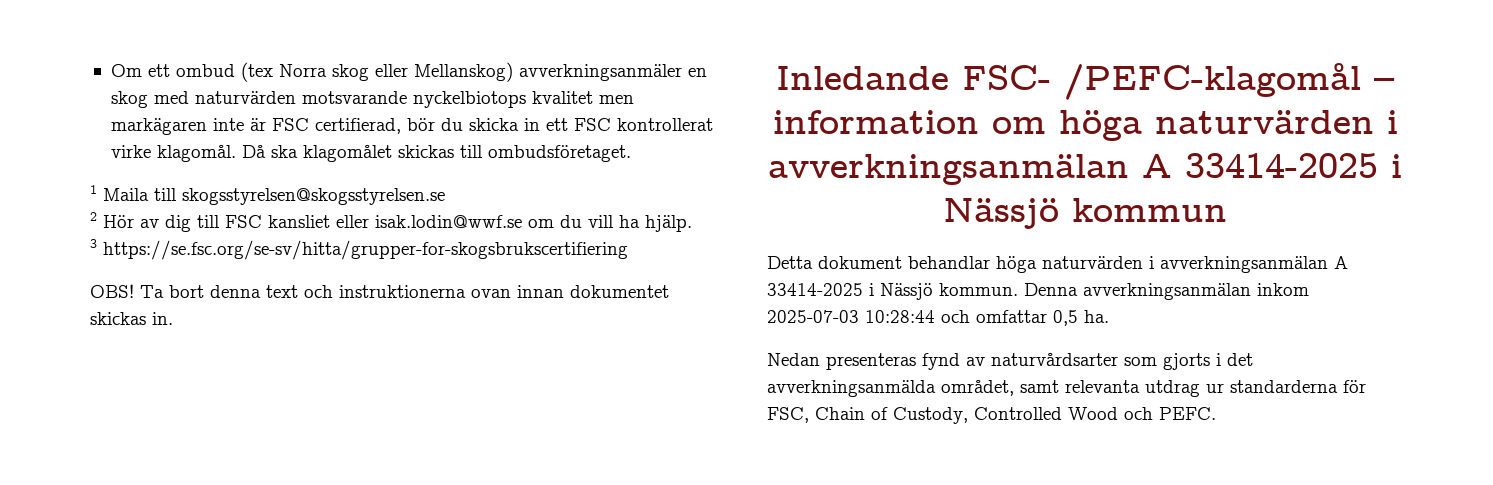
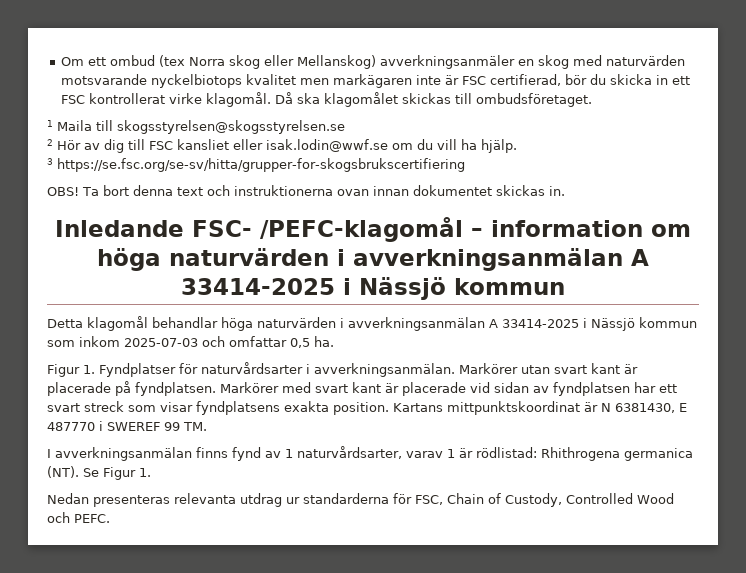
- Detta dokument behandlar höga naturvärden i avverkningsanmälan A 33414-2025 i Nässjö kommun. Denna avverkningsanmälan inkom 2025-07-03 10:28:44 och omfattar 0,5 ha.
+ Detta klagomål behandlar höga naturvärden i avverkningsanmälan A 33414-2025 i Nässjö kommun som inkom 2025-07-03 och omfattar 0,5 ha.
- Nedan presenteras fynd av naturvårdsarter som gjorts i det avverkningsanmälda området, samt relevanta utdrag ur standarderna för FSC, Chain of Custody, Controlled Wood och PEFC.
+ Figur 1. Fyndplatser för naturvårdsarter i avverkningsanmälan. Markörer utan svart kant är placerade på fyndplatsen. Markörer med svart kant är placerade vid sidan av fyndplatsen har ett svart streck som visar fyndplatsens exakta position. Kartans mittpunktskoordinat är N 6381430, E 487770 i SWEREF 99 TM.
+ I avverkningsanmälan finns fynd av 1 naturvårdsarter, varav 1 är rödlistad: Rhithrogena germanica (NT). Se Figur 1.
+ Nedan presenteras relevanta utdrag ur standarderna för FSC, Chain of Custody, Controlled Wood och PEFC.

